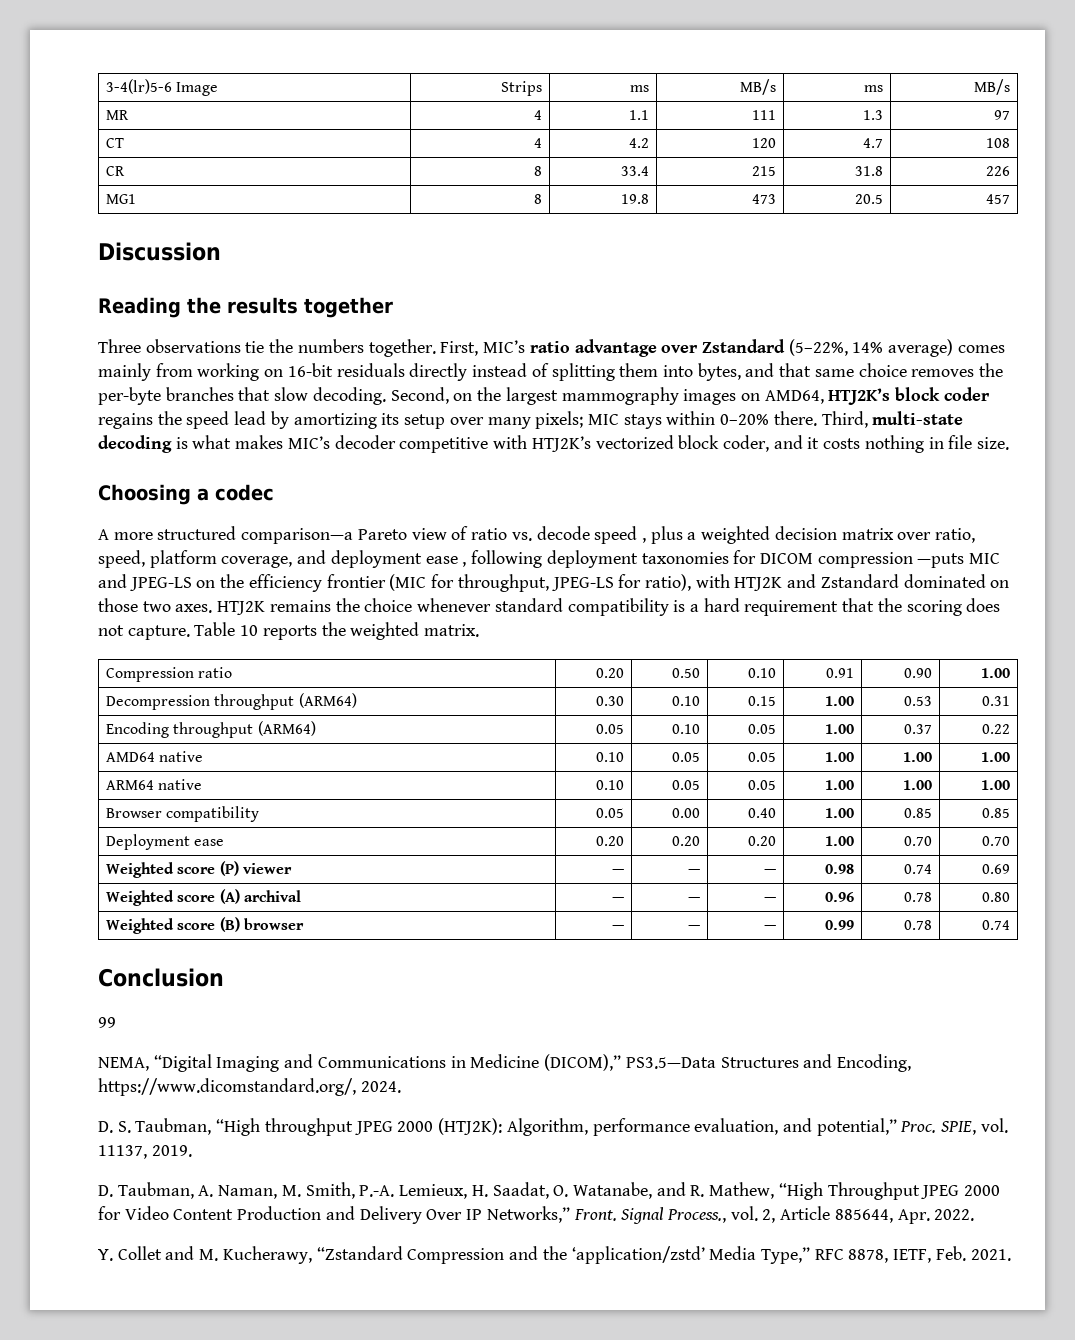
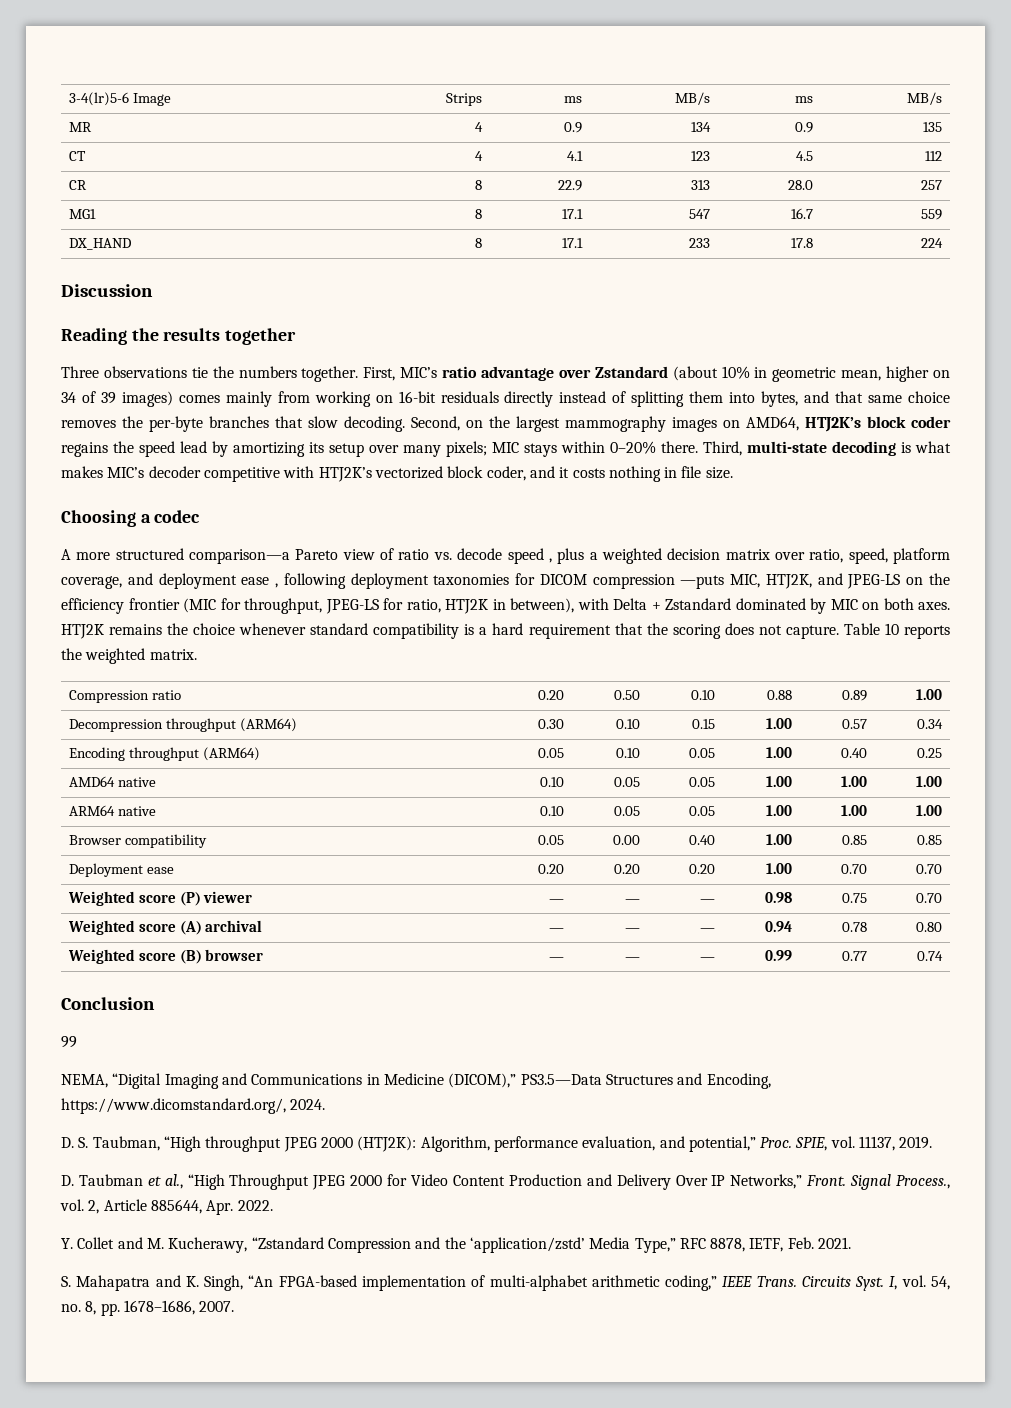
- MR | 4 | 1.1 | 111 | 1.3 | 97
- CT | 4 | 4.2 | 120 | 4.7 | 108
- CR | 8 | 33.4 | 215 | 31.8 | 226
- MG1 | 8 | 19.8 | 473 | 20.5 | 457
+ MR | 4 | 0.9 | 134 | 0.9 | 135
+ CT | 4 | 4.1 | 123 | 4.5 | 112
+ CR | 8 | 22.9 | 313 | 28.0 | 257
+ MG1 | 8 | 17.1 | 547 | 16.7 | 559
+ DX_HAND | 8 | 17.1 | 233 | 17.8 | 224
- First, MIC’s ratio advantage over Zstandard (5–22%, 14% average) comes mainly from working on 16-bit residuals directly instead of splitting them into bytes, and that same choice removes the per-byte branches that slow decoding.
+ First, MIC’s ratio advantage over Zstandard (about 10% in geometric mean, higher on 34 of 39 images) comes mainly from working on 16-bit residuals directly instead of splitting them into bytes, and that same choice removes the per-byte branches that slow decoding.
- A more structured comparison—a Pareto view of ratio vs. decode speed , plus a weighted decision matrix over ratio, speed, platform coverage, and deployment ease , following deployment taxonomies for DICOM compression —puts MIC and JPEG-LS on the efficiency frontier (MIC for throughput, JPEG-LS for ratio), with HTJ2K and Zstandard dominated on those two axes.
+ A more structured comparison—a Pareto view of ratio vs. decode speed , plus a weighted decision matrix over ratio, speed, platform coverage, and deployment ease , following deployment taxonomies for DICOM compression —puts MIC, HTJ2K, and JPEG-LS on the efficiency frontier (MIC for throughput, JPEG-LS for ratio, HTJ2K in between), with Delta + Zstandard dominated by MIC on both axes.
- Compression ratio | 0.20 | 0.50 | 0.10 | 0.91 | 0.90 | 1.00
+ Compression ratio | 0.20 | 0.50 | 0.10 | 0.88 | 0.89 | 1.00
- Decompression throughput (ARM64) | 0.30 | 0.10 | 0.15 | 1.00 | 0.53 | 0.31
+ Decompression throughput (ARM64) | 0.30 | 0.10 | 0.15 | 1.00 | 0.57 | 0.34
- Encoding throughput (ARM64) | 0.05 | 0.10 | 0.05 | 1.00 | 0.37 | 0.22
+ Encoding throughput (ARM64) | 0.05 | 0.10 | 0.05 | 1.00 | 0.40 | 0.25
- Weighted score (P) viewer | — | — | — | 0.98 | 0.74 | 0.69
+ Weighted score (P) viewer | — | — | — | 0.98 | 0.75 | 0.70
- Weighted score (A) archival | — | — | — | 0.96 | 0.78 | 0.80
+ Weighted score (A) archival | — | — | — | 0.94 | 0.78 | 0.80
- Weighted score (B) browser | — | — | — | 0.99 | 0.78 | 0.74
+ Weighted score (B) browser | — | — | — | 0.99 | 0.77 | 0.74
- D. Taubman, A. Naman, M. Smith, P.-A. Lemieux, H. Saadat, O. Watanabe, and R. Mathew, “High Throughput JPEG 2000 for Video Content Production and Delivery Over IP Networks,” Front.
+ D. Taubman et al., “High Throughput JPEG 2000 for Video Content Production and Delivery Over IP Networks,” Front.
+ S. Mahapatra and K. Singh, “An FPGA-based implementation of multi-alphabet arithmetic coding,” IEEE Trans. Circuits Syst. I, vol. 54, no. 8, pp. 1678–1686, 2007.

